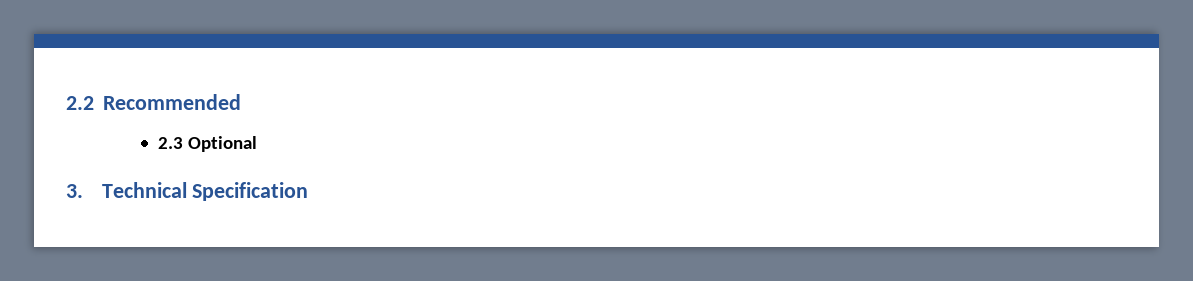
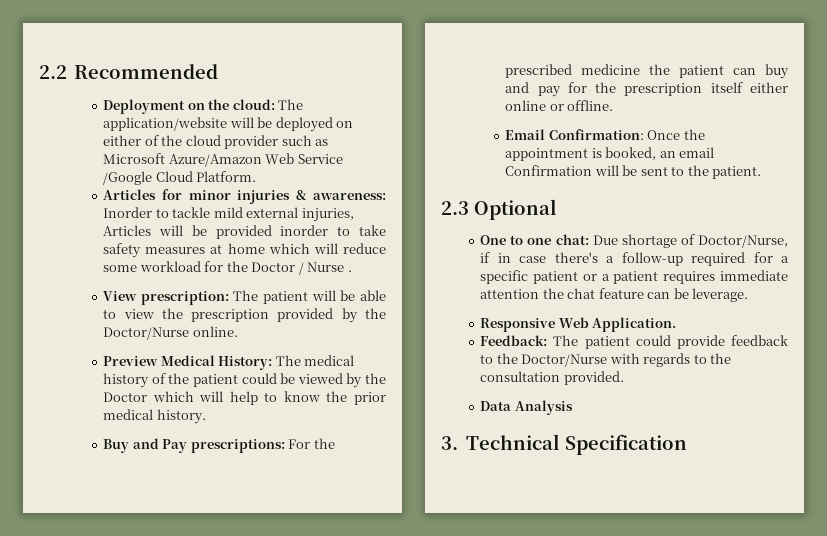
+ Deployment on the cloud: The application/website will be deployed on either of the cloud provider such as Microsoft Azure/Amazon Web Service /Google Cloud Platform.
+ Articles for minor injuries & awareness: Inorder to tackle mild external injuries, Articles will be provided inorder to take safety measures at home which will reduce some workload for the Doctor / Nurse .
+ View prescription: The patient will be able to view the prescription provided by the Doctor/Nurse online.
+ Preview Medical History: The medical history of the patient could be viewed by the Doctor which will help to know the prior medical history.
+ Buy and Pay prescriptions: For the prescribed medicine the patient can buy and pay for the prescription itself either online or offline.
+ Email Confirmation: Once the appointment is booked, an email Confirmation will be sent to the patient.
  2.3 Optional
+ One to one chat: Due shortage of Doctor/Nurse, if in case there's a follow-up required for a specific patient or a patient requires immediate attention the chat feature can be leverage.
+ Responsive Web Application.
+ Feedback: The patient could provide feedback to the Doctor/Nurse with regards to the consultation provided.
+ Data Analysis

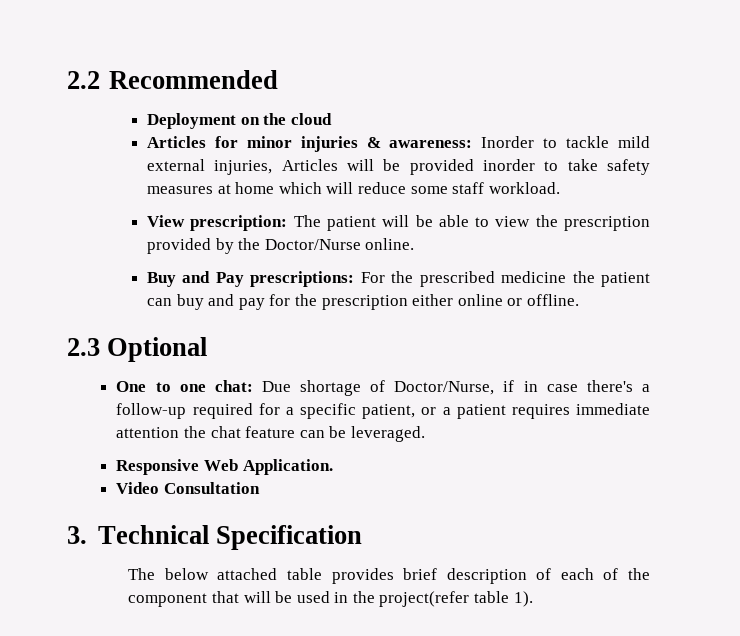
- Deployment on the cloud: The application/website will be deployed on either of the cloud provider such as Microsoft Azure/Amazon Web Service /Google Cloud Platform.
+ Deployment on the cloud
- Articles for minor injuries & awareness: Inorder to tackle mild external injuries, Articles will be provided inorder to take safety measures at home which will reduce some workload for the Doctor / Nurse .
+ Articles for minor injuries & awareness: Inorder to tackle mild external injuries, Articles will be provided inorder to take safety measures at home which will reduce some staff workload.
- Preview Medical History: The medical history of the patient could be viewed by the Doctor which will help to know the prior medical history.
- Buy and Pay prescriptions: For the prescribed medicine the patient can buy and pay for the prescription itself either online or offline.
+ Buy and Pay prescriptions: For the prescribed medicine the patient can buy and pay for the prescription either online or offline.
- Email Confirmation: Once the appointment is booked, an email Confirmation will be sent to the patient.
- One to one chat: Due shortage of Doctor/Nurse, if in case there's a follow-up required for a specific patient or a patient requires immediate attention the chat feature can be leverage.
+ One to one chat: Due shortage of Doctor/Nurse, if in case there's a follow-up required for a specific patient, or a patient requires immediate attention the chat feature can be leveraged.
- Feedback: The patient could provide feedback to the Doctor/Nurse with regards to the consultation provided.
- Data Analysis
+ Video Consultation
  3. Technical Specification
+ The below attached table provides brief description of each of the component that will be used in the project(refer table 1).

